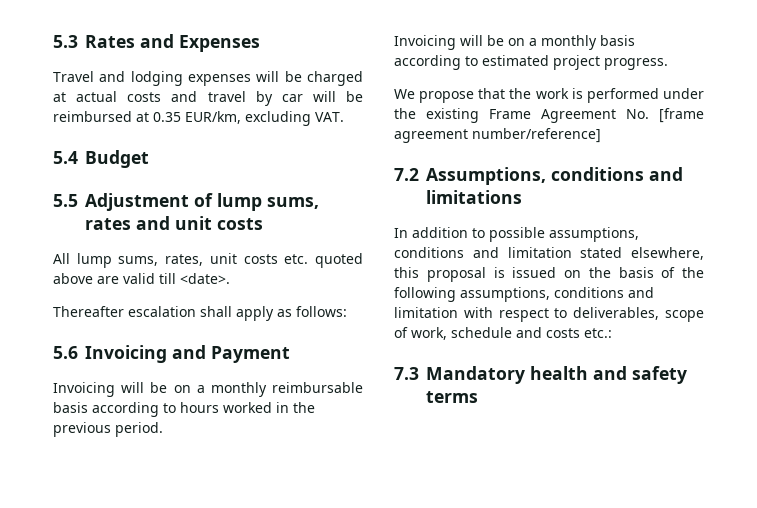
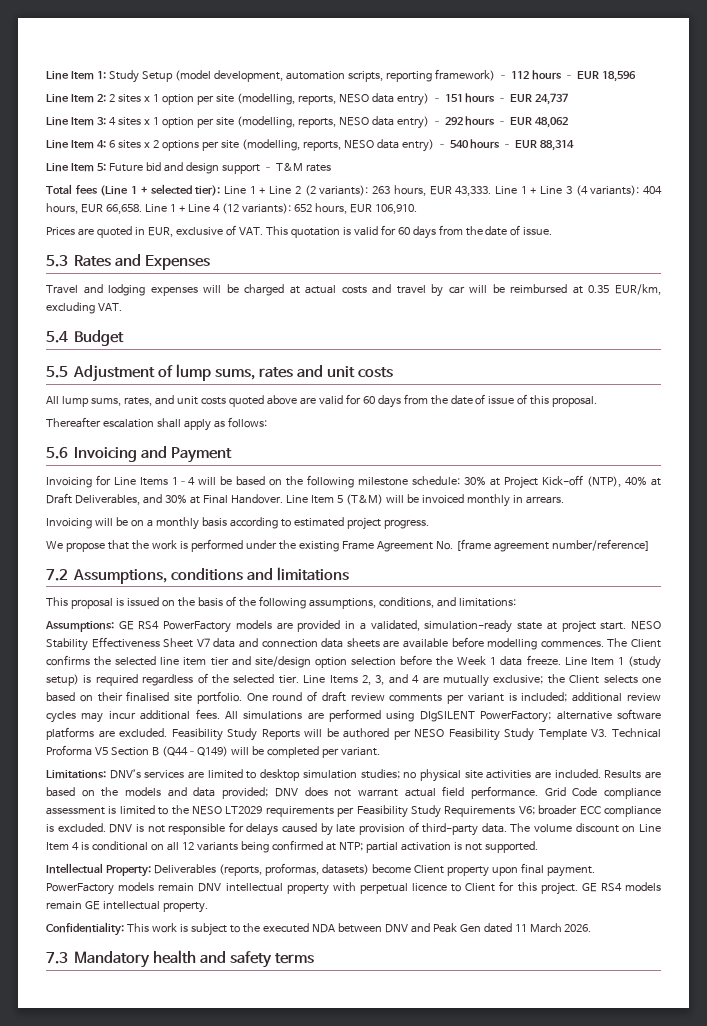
+ Line Item 1: Study Setup (model development, automation scripts, reporting framework) – 112 hours – EUR 18,596
+ Line Item 2: 2 sites x 1 option per site (modelling, reports, NESO data entry) – 151 hours – EUR 24,737
+ Line Item 3: 4 sites x 1 option per site (modelling, reports, NESO data entry) – 292 hours – EUR 48,062
+ Line Item 4: 6 sites x 2 options per site (modelling, reports, NESO data entry) – 540 hours – EUR 88,314
+ Line Item 5: Future bid and design support – T&M rates
+ Total fees (Line 1 + selected tier): Line 1 + Line 2 (2 variants): 263 hours, EUR 43,333. Line 1 + Line 3 (4 variants): 404 hours, EUR 66,658. Line 1 + Line 4 (12 variants): 652 hours, EUR 106,910.
+ Prices are quoted in EUR, exclusive of VAT. This quotation is valid for 60 days from the date of issue.
- All lump sums, rates, unit costs etc. quoted above are valid till <date>.
+ All lump sums, rates, and unit costs quoted above are valid for 60 days from the date of issue of this proposal.
- Invoicing will be on a monthly reimbursable basis according to hours worked in the previous period.
+ Invoicing for Line Items 1–4 will be based on the following milestone schedule: 30% at Project Kick-off (NTP), 40% at Draft Deliverables, and 30% at Final Handover. Line Item 5 (T&M) will be invoiced monthly in arrears.
- In addition to possible assumptions, conditions and limitation stated elsewhere, this proposal is issued on the basis of the following assumptions, conditions and limitation with respect to deliverables, scope of work, schedule and costs etc.:
+ This proposal is issued on the basis of the following assumptions, conditions, and limitations:
+ Assumptions: GE RS4 PowerFactory models are provided in a validated, simulation-ready state at project start. NESO Stability Effectiveness Sheet V7 data and connection data sheets are available before modelling commences. The Client confirms the selected line item tier and site/design option selection before the Week 1 data freeze. Line Item 1 (study setup) is required regardless of the selected tier. Line Items 2, 3, and 4 are mutually exclusive; the Client selects one based on their finalised site portfolio. One round of draft review comments per variant is included; additional review cycles may incur additional fees. All simulations are performed using DIgSILENT PowerFactory; alternative software platforms are excluded. Feasibility Study Reports will be authored per NESO Feasibility Study Template V3. Technical Proforma V5 Section B (Q44–Q149) will be completed per variant.
+ Limitations: DNV’s services are limited to desktop simulation studies; no physical site activities are included. Results are based on the models and data provided; DNV does not warrant actual field performance. Grid Code compliance assessment is limited to the NESO LT2029 requirements per Feasibility Study Requirements V6; broader ECC compliance is excluded. DNV is not responsible for delays caused by late provision of third-party data. The volume discount on Line Item 4 is conditional on all 12 variants being confirmed at NTP; partial activation is not supported.
+ Intellectual Property: Deliverables (reports, proformas, datasets) become Client property upon final payment. PowerFactory models remain DNV intellectual property with perpetual licence to Client for this project. GE RS4 models remain GE intellectual property.
+ Confidentiality: This work is subject to the executed NDA between DNV and Peak Gen dated 11 March 2026.

